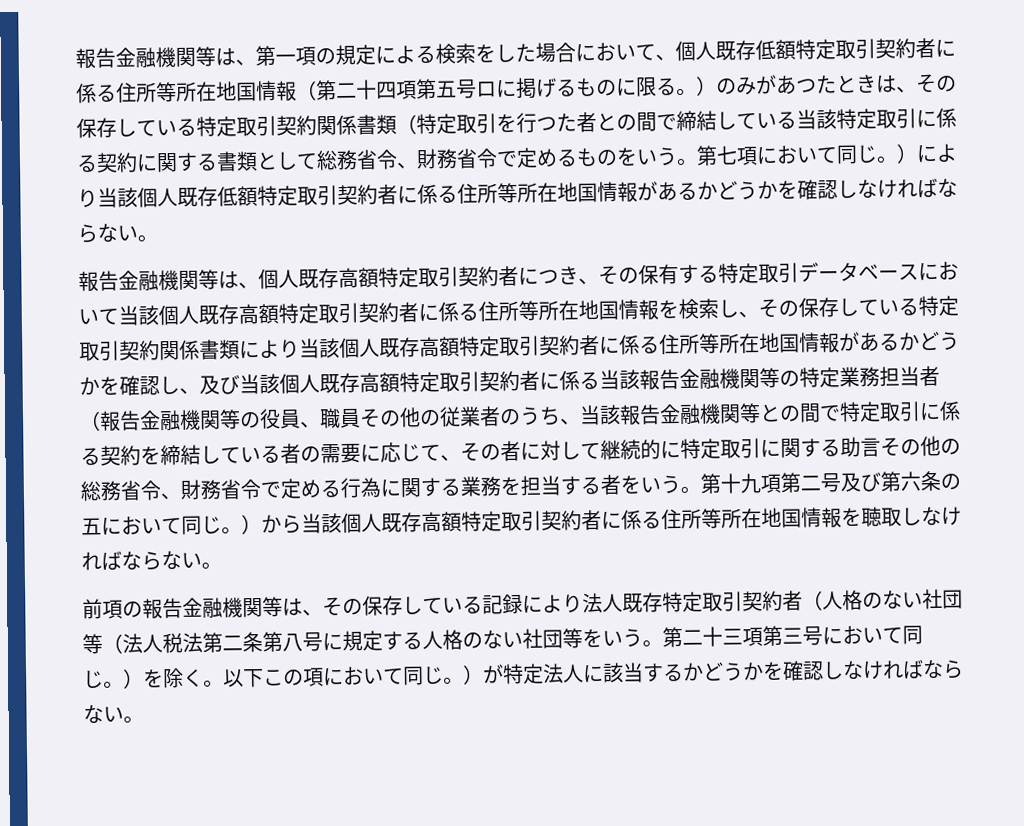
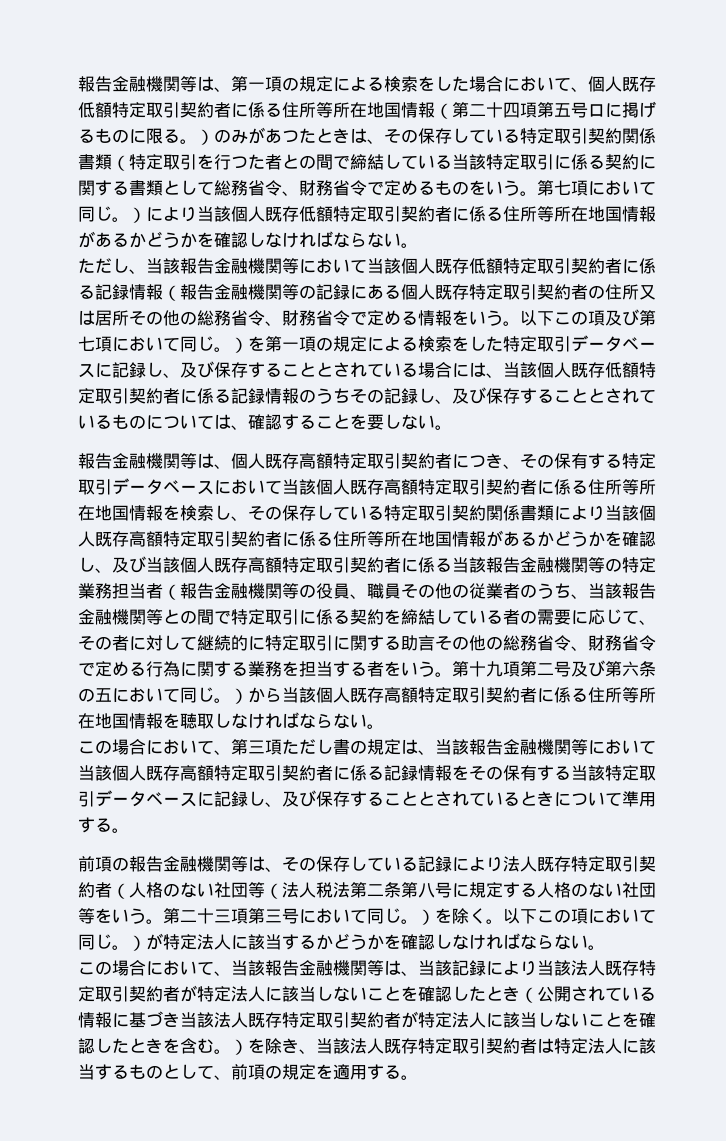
+ ただし、当該報告金融機関等において当該個人既存低額特定取引契約者に係る記録情報（報告金融機関等の記録にある個人既存特定取引契約者の住所又は居所その他の総務省令、財務省令で定める情報をいう。以下この項及び第七項において同じ。）を第一項の規定による検索をした特定取引データベースに記録し、及び保存することとされている場合には、当該個人既存低額特定取引契約者に係る記録情報のうちその記録し、及び保存することとされているものについては、確認することを要しない。
+ この場合において、第三項ただし書の規定は、当該報告金融機関等において当該個人既存高額特定取引契約者に係る記録情報をその保有する当該特定取引データベースに記録し、及び保存することとされているときについて準用する。
+ この場合において、当該報告金融機関等は、当該記録により当該法人既存特定取引契約者が特定法人に該当しないことを確認したとき（公開されている情報に基づき当該法人既存特定取引契約者が特定法人に該当しないことを確認したときを含む。）を除き、当該法人既存特定取引契約者は特定法人に該当するものとして、前項の規定を適用する。

